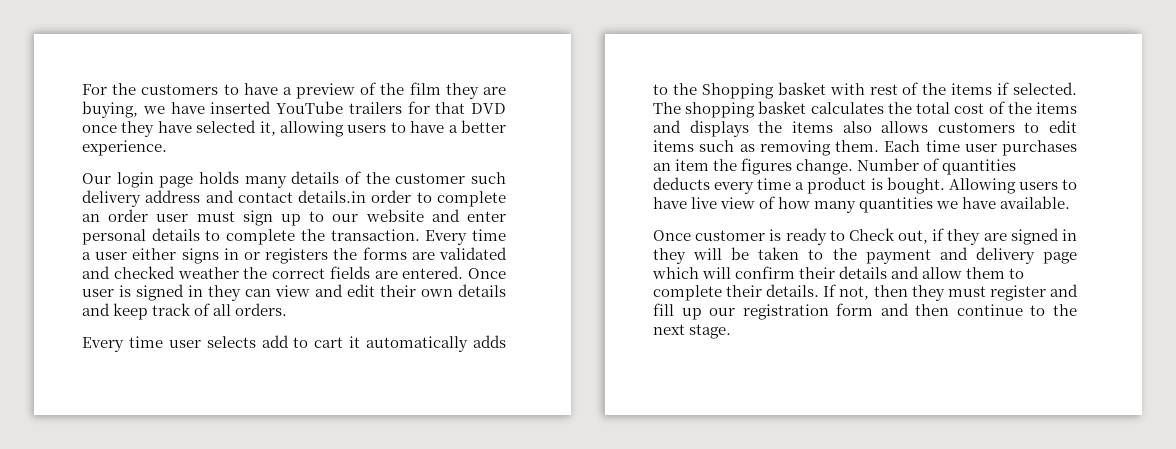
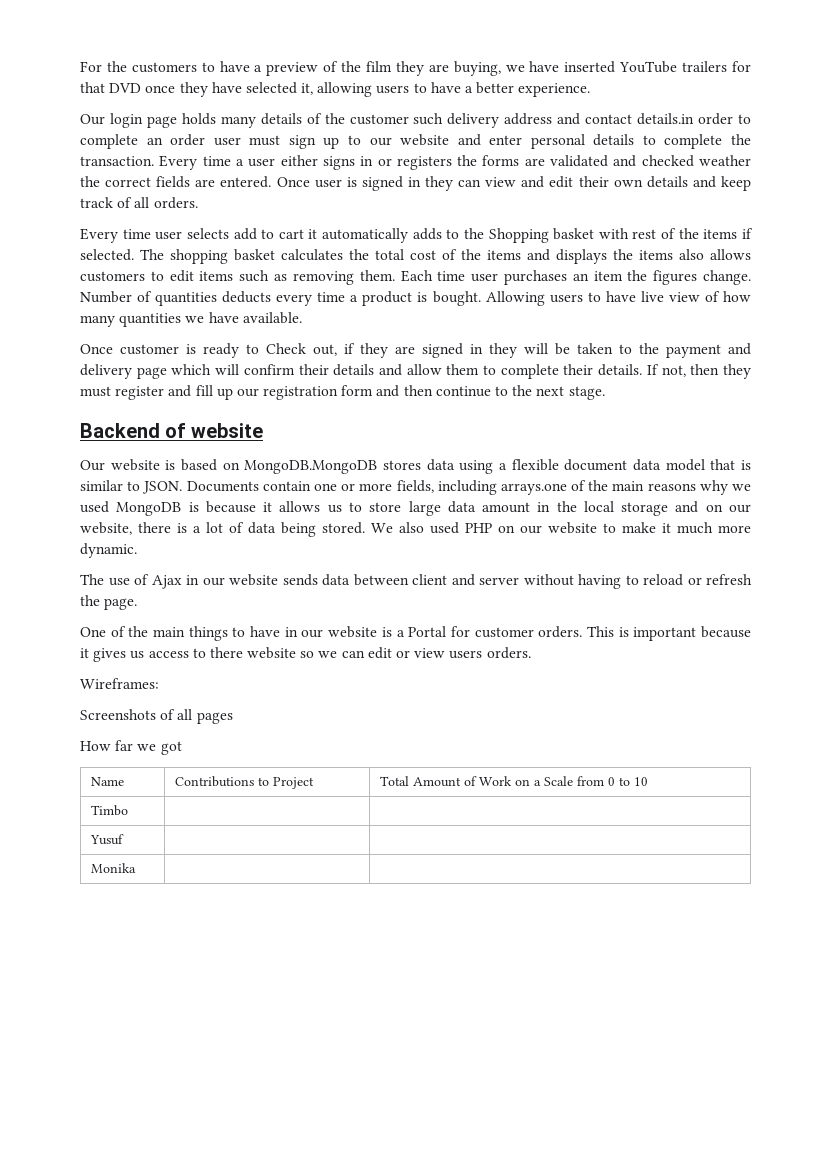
+ Backend of website
+ Our website is based on MongoDB.MongoDB stores data using a flexible document data model that is similar to JSON. Documents contain one or more fields, including arrays.one of the main reasons why we used MongoDB is because it allows us to store large data amount in the local storage and on our website, there is a lot of data being stored. We also used PHP on our website to make it much more dynamic.
+ The use of Ajax in our website sends data between client and server without having to reload or refresh the page.
+ One of the main things to have in our website is a Portal for customer orders. This is important because it gives us access to there website so we can edit or view users orders.
+ Wireframes:
+ Screenshots of all pages
+ How far we got
+ Name | Contributions to Project | Total Amount of Work on a Scale from 0 to 10
+ Timbo | |
+ Yusuf | |
+ Monika | |

